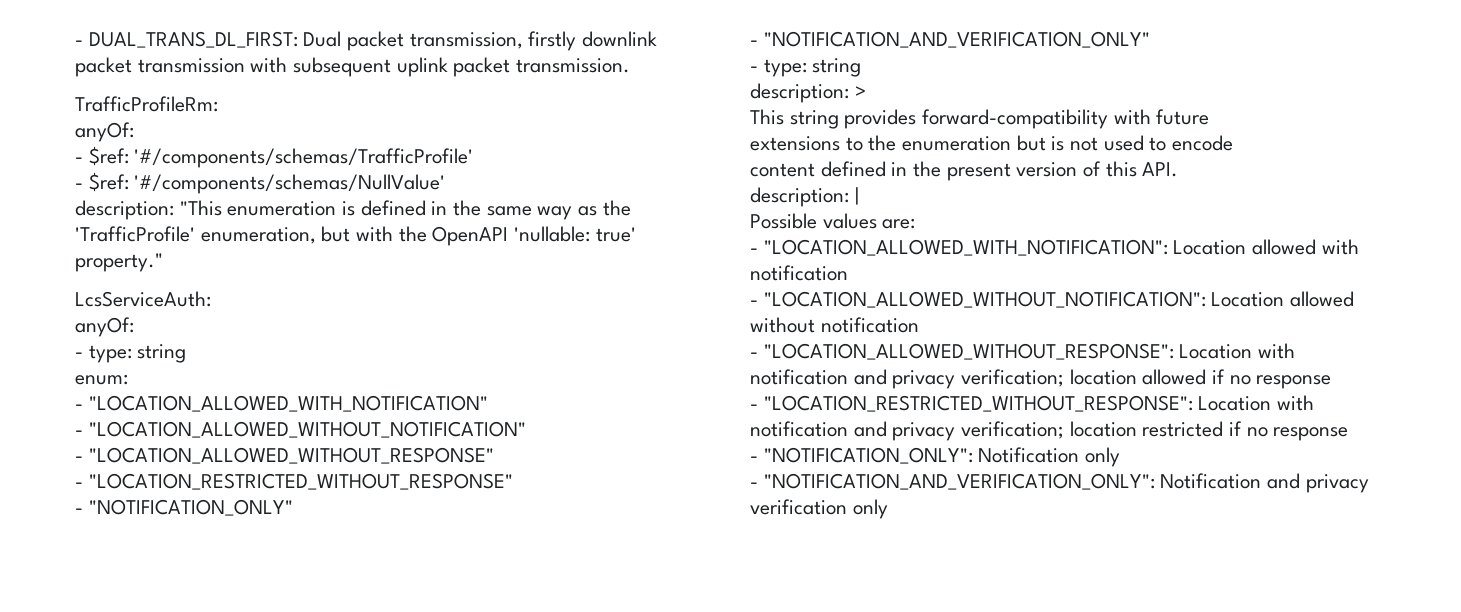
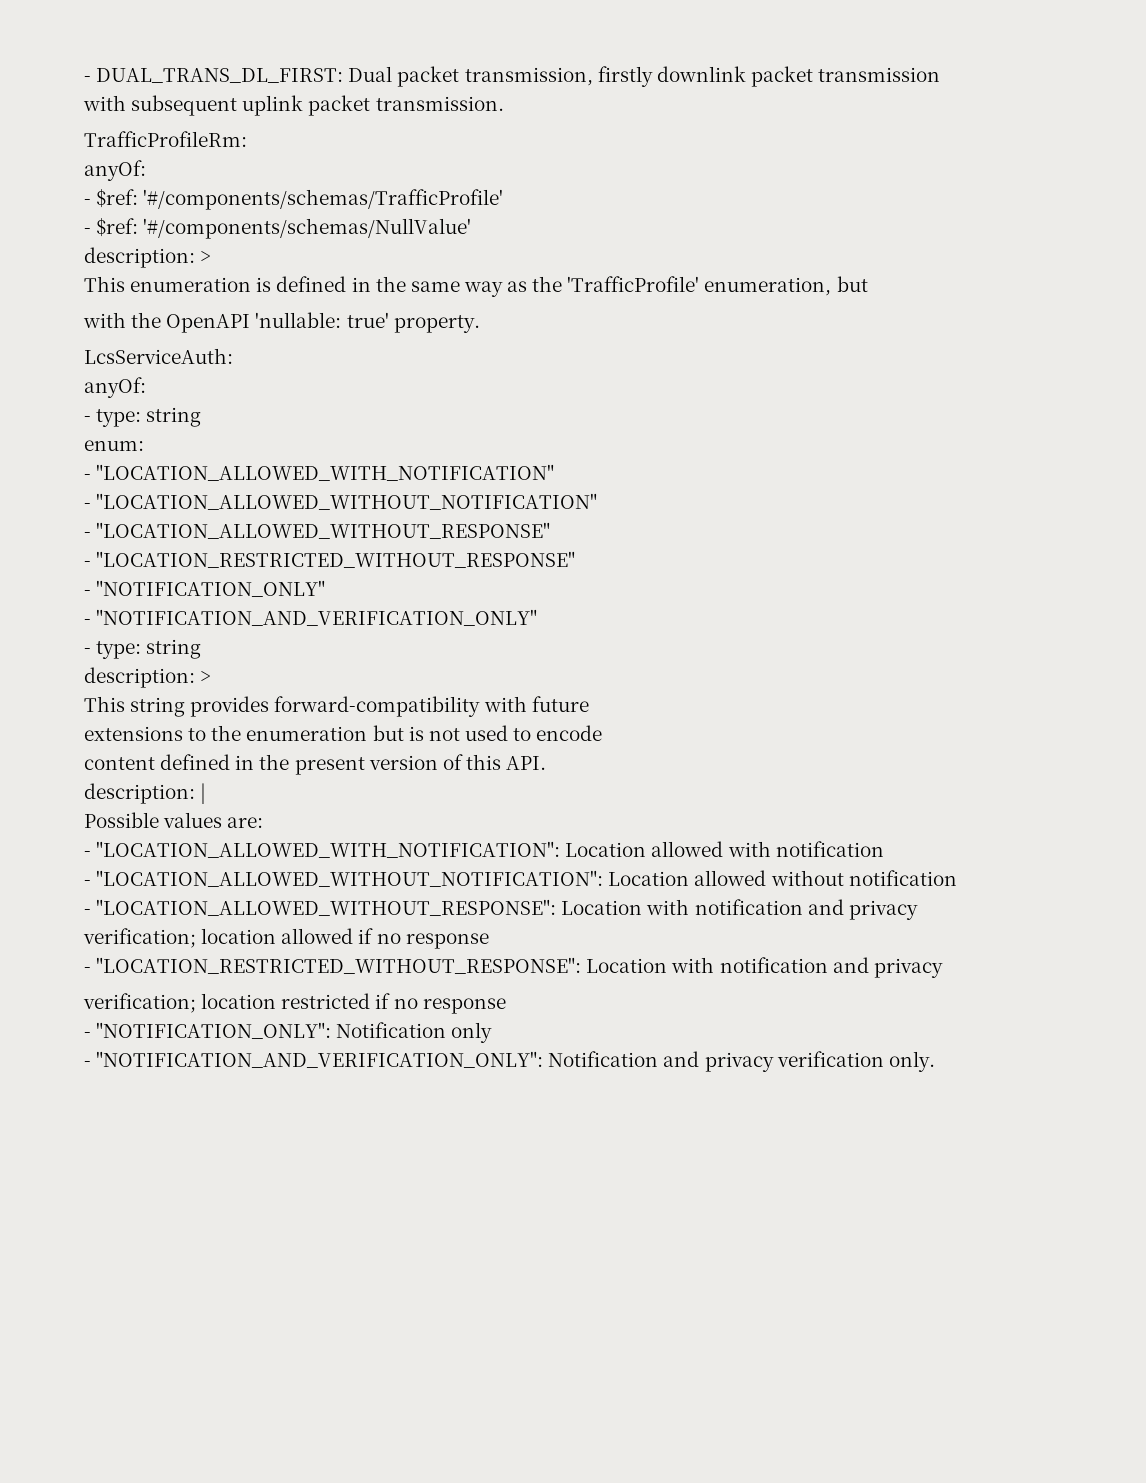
- - DUAL_TRANS_DL_FIRST: Dual packet transmission, firstly downlink packet transmission with subsequent uplink packet transmission.
+ - DUAL_TRANS_DL_FIRST: Dual packet transmission, firstly downlink packet transmission
+ with subsequent uplink packet transmission.
  - $ref: '#/components/schemas/NullValue'
- description: "This enumeration is defined in the same way as the 'TrafficProfile' enumeration, but with the OpenAPI 'nullable: true' property."
+ description: >
+ This enumeration is defined in the same way as the 'TrafficProfile' enumeration, but
+ with the OpenAPI 'nullable: true' property.
- - "LOCATION_ALLOWED_WITHOUT_RESPONSE": Location with notification and privacy verification; location allowed if no response
+ - "LOCATION_ALLOWED_WITHOUT_RESPONSE": Location with notification and privacy
+ verification; location allowed if no response
- - "LOCATION_RESTRICTED_WITHOUT_RESPONSE": Location with notification and privacy verification; location restricted if no response
+ - "LOCATION_RESTRICTED_WITHOUT_RESPONSE": Location with notification and privacy
+ verification; location restricted if no response
- - "NOTIFICATION_AND_VERIFICATION_ONLY": Notification and privacy verification only
+ - "NOTIFICATION_AND_VERIFICATION_ONLY": Notification and privacy verification only.

